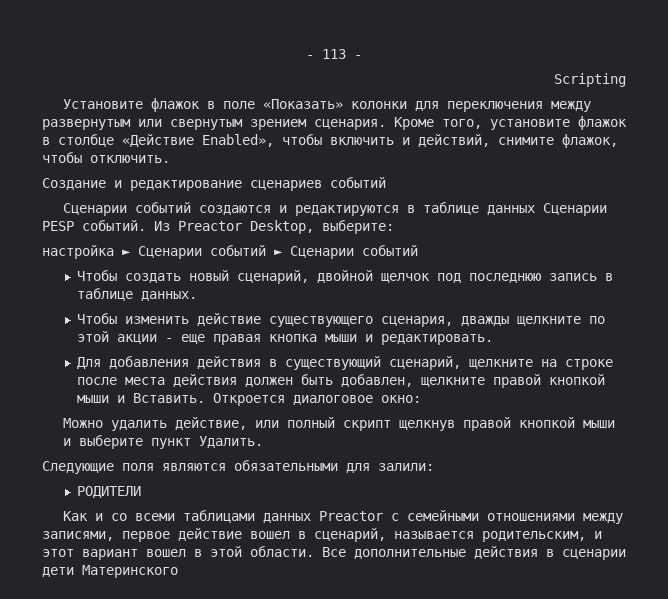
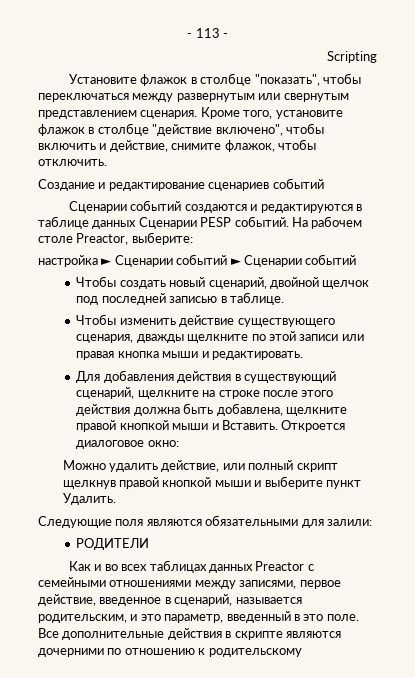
- Установите флажок в поле «Показать» колонки для переключения между развернутым или свернутым зрением сценария.
+ Установите флажок в столбце "показать", чтобы переключаться между развернутым или свернутым представлением сценария.
- Кроме того, установите флажок в столбце «Действие Enabled», чтобы включить и действий, снимите флажок, чтобы отключить.
+ Кроме того, установите флажок в столбце "действие включено", чтобы включить и действие, снимите флажок, чтобы отключить.
- Из Preactor Desktop, выберите:
+ На рабочем столе Preactor, выберите:
- Чтобы создать новый сценарий, двойной щелчок под последнюю запись в таблице данных.
+ Чтобы создать новый сценарий, двойной щелчок под последней записью в таблице.
- Чтобы изменить действие существующего сценария, дважды щелкните по этой акции - еще правая кнопка мыши и редактировать.
+ Чтобы изменить действие существующего сценария, дважды щелкните по этой записи или правая кнопка мыши и редактировать.
- Для добавления действия в существующий сценарий, щелкните на строке после места действия должен быть добавлен, щелкните правой кнопкой мыши и Вставить.
+ Для добавления действия в существующий сценарий, щелкните на строке после этого действия должна быть добавлена, щелкните правой кнопкой мыши и Вставить.
- Как и со всеми таблицами данных Preactor с семейными отношениями между записями, первое действие вошел в сценарий, называется родительским, и этот вариант вошел в этой области. Все дополнительные действия в сценарии дети Материнского
+ Как и во всех таблицах данных Preactor с семейными отношениями между записями, первое действие, введенное в сценарий, называется родительским, и это параметр, введенный в это поле. Все дополнительные действия в скрипте являются дочерними по отношению к родительскому

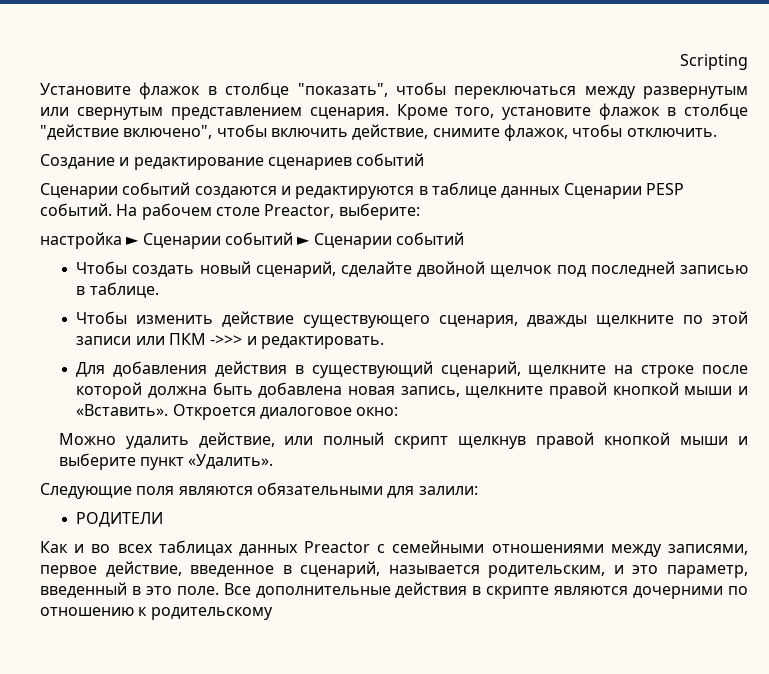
- - 113 -
- Кроме того, установите флажок в столбце "действие включено", чтобы включить и действие, снимите флажок, чтобы отключить.
+ Кроме того, установите флажок в столбце "действие включено", чтобы включить действие, снимите флажок, чтобы отключить.
- Чтобы создать новый сценарий, двойной щелчок под последней записью в таблице.
+ Чтобы создать новый сценарий, сделайте двойной щелчок под последней записью в таблице.
- Чтобы изменить действие существующего сценария, дважды щелкните по этой записи или правая кнопка мыши и редактировать.
+ Чтобы изменить действие существующего сценария, дважды щелкните по этой записи или ПКМ ->>> и редактировать.
- Для добавления действия в существующий сценарий, щелкните на строке после этого действия должна быть добавлена, щелкните правой кнопкой мыши и Вставить.
+ Для добавления действия в существующий сценарий, щелкните на строке после которой должна быть добавлена новая запись, щелкните правой кнопкой мыши и «Вставить».
- Можно удалить действие, или полный скрипт щелкнув правой кнопкой мыши и выберите пункт Удалить.
+ Можно удалить действие, или полный скрипт щелкнув правой кнопкой мыши и выберите пункт «Удалить».

